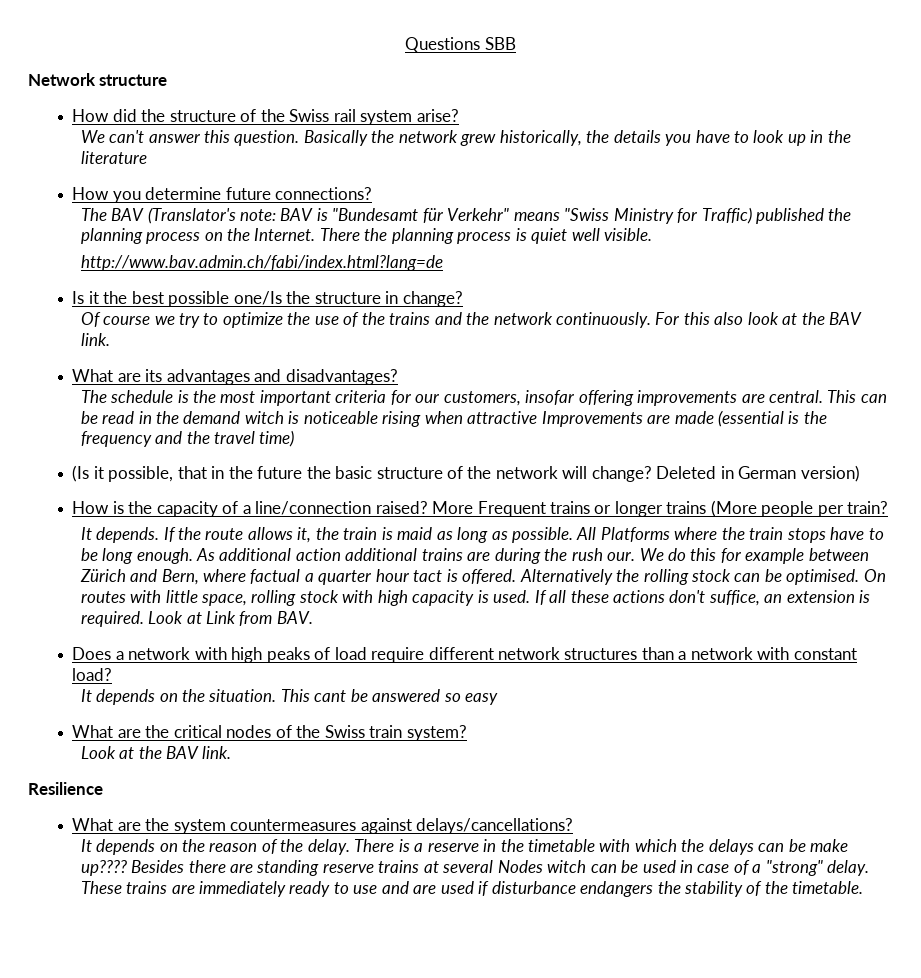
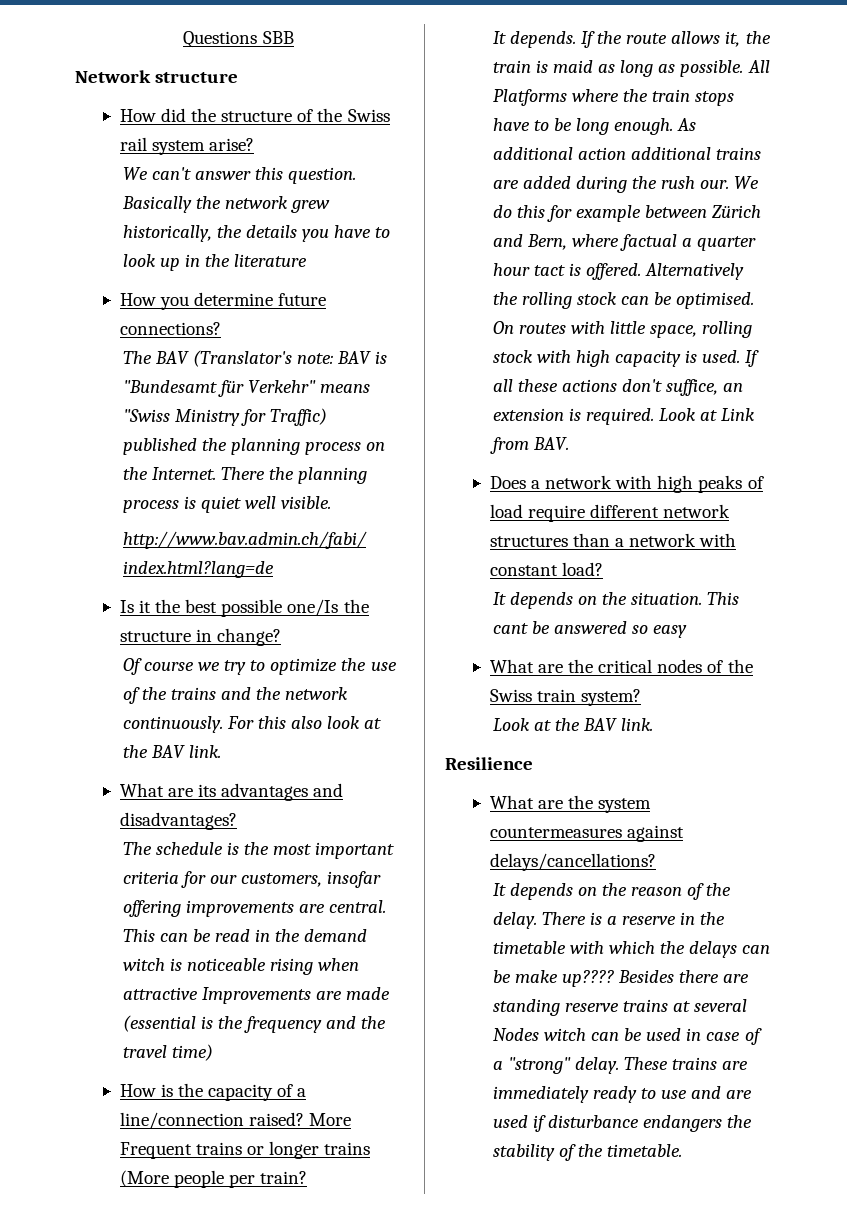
- (Is it possible, that in the future the basic structure of the network will change? Deleted in German version)
- As additional action additional trains are during the rush our.
+ As additional action additional trains are added during the rush our.

